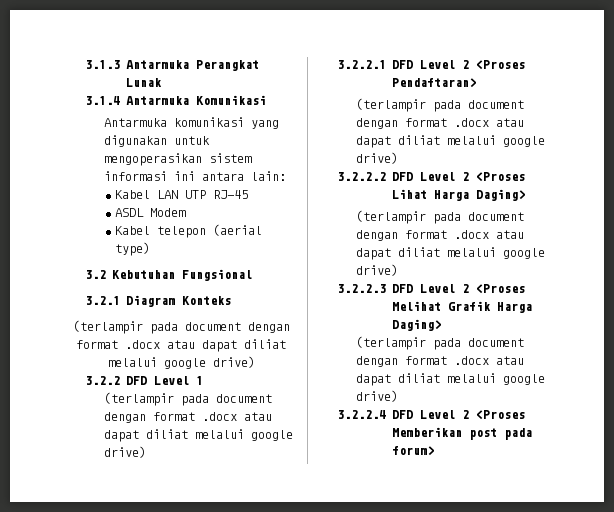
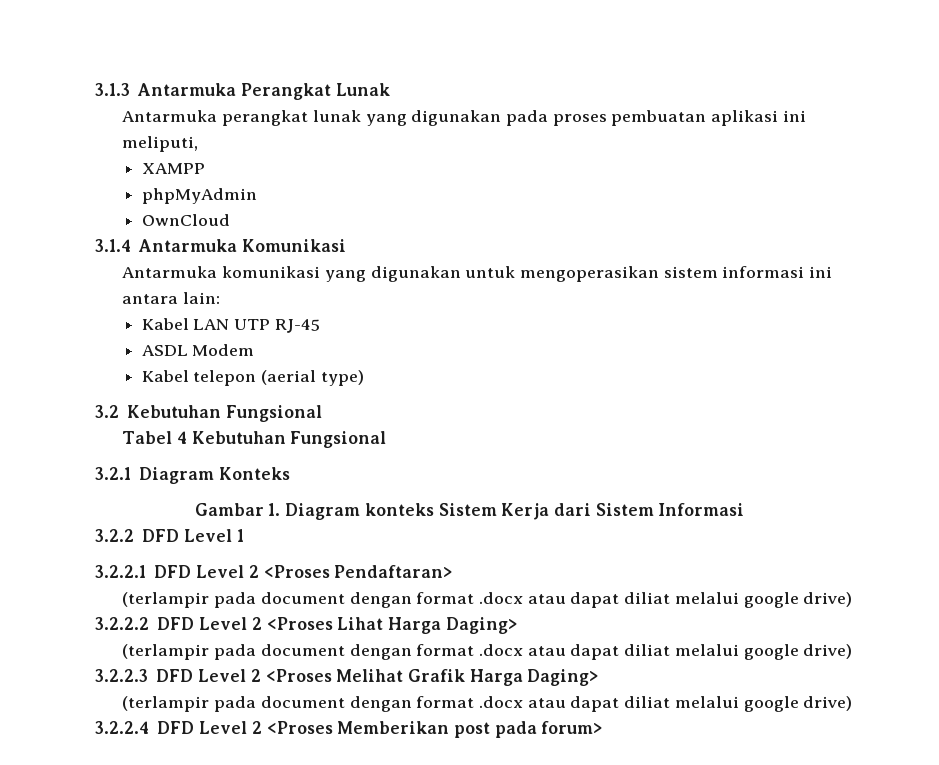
+ Antarmuka perangkat lunak yang digunakan pada proses pembuatan aplikasi ini meliputi,
+ XAMPP
+ phpMyAdmin
+ OwnCloud
+ Tabel 4 Kebutuhan Fungsional
  3.2.1 Diagram Konteks
- (terlampir pada document dengan format .docx atau dapat diliat melalui google drive)
+ Gambar 1. Diagram konteks Sistem Kerja dari Sistem Informasi
  3.2.2 DFD Level 1
- (terlampir pada document dengan format .docx atau dapat diliat melalui google drive)

